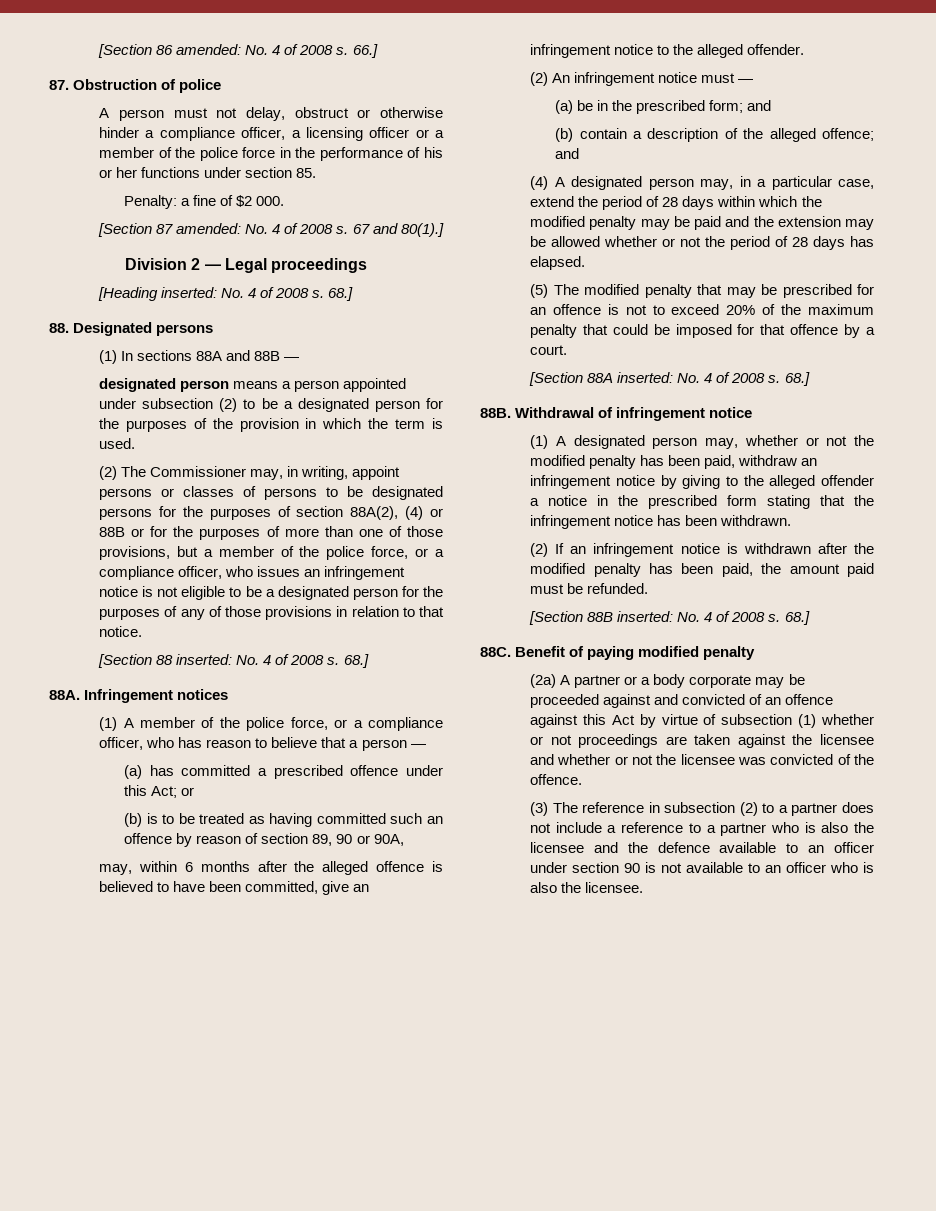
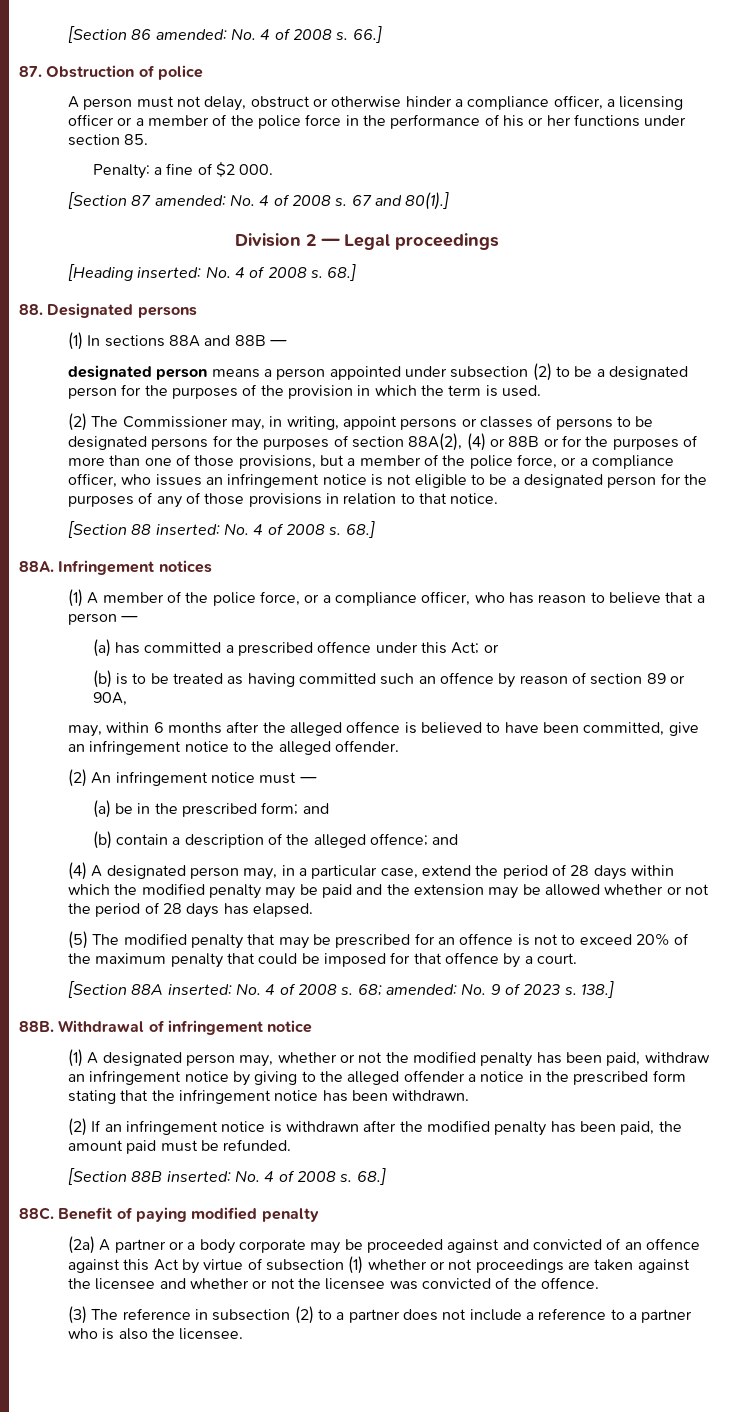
- (b) is to be treated as having committed such an offence by reason of section 89, 90 or 90A,
+ (b) is to be treated as having committed such an offence by reason of section 89 or 90A,
- [Section 88A inserted: No. 4 of 2008 s. 68.]
+ [Section 88A inserted: No. 4 of 2008 s. 68; amended: No. 9 of 2023 s. 138.]
- (3) The reference in subsection (2) to a partner does not include a reference to a partner who is also the licensee and the defence available to an officer under section 90 is not available to an officer who is also the licensee.
+ (3) The reference in subsection (2) to a partner does not include a reference to a partner who is also the licensee.

